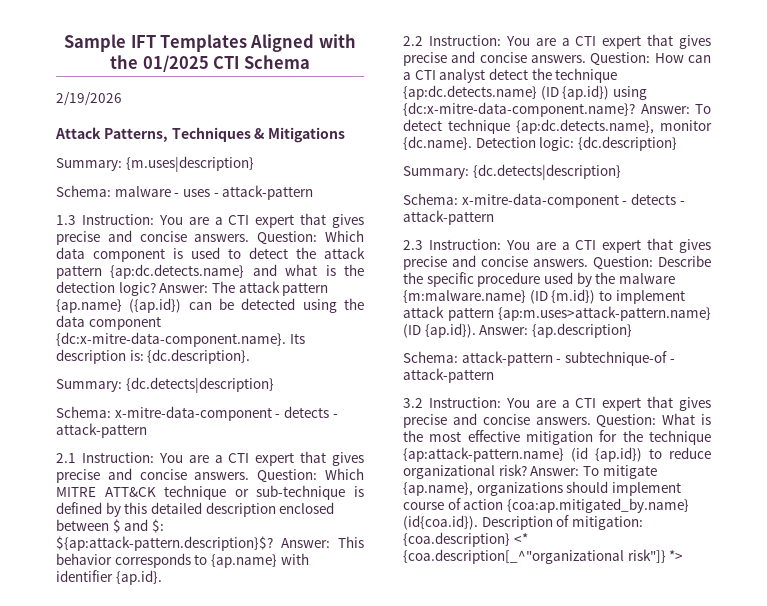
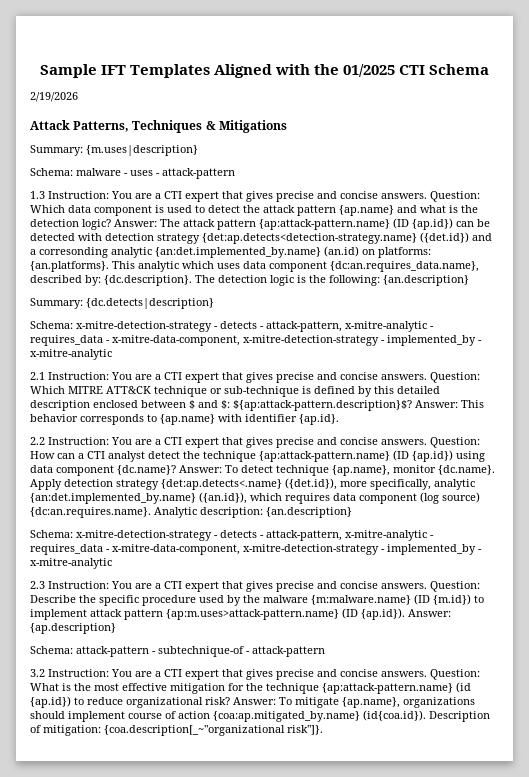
- Question: Which data component is used to detect the attack pattern {ap:dc.detects.name} and what is the detection logic?
+ Question: Which data component is used to detect the attack pattern {ap.name} and what is the detection logic?
- Answer: The attack pattern {ap.name} ({ap.id}) can be detected using the data component {dc:x-mitre-data-component.name}. Its description is: {dc.description}.
+ Answer: The attack pattern {ap:attack-pattern.name} (ID {ap.id}) can be detected with detection strategy {det:ap.detects<detection-strategy.name} ({det.id}) and a corresonding analytic {an:det.implemented_by.name} (an.id) on platforms: {an.platforms}. This analytic which uses data component {dc:an.requires_data.name}, described by: {dc.description}. The detection logic is the following: {an.description}
  Summary: {dc.detects|description}
- Schema: x-mitre-data-component - detects - attack-pattern
+ Schema: x-mitre-detection-strategy - detects - attack-pattern, x-mitre-analytic - requires_data - x-mitre-data-component, x-mitre-detection-strategy - implemented_by - x-mitre-analytic
- Question: How can a CTI analyst detect the technique {ap:dc.detects.name} (ID {ap.id}) using {dc:x-mitre-data-component.name}?
+ Question: How can a CTI analyst detect the technique {ap:attack-pattern.name} (ID {ap.id}) using data component {dc.name}?
- Answer: To detect technique {ap:dc.detects.name}, monitor {dc.name}. Detection logic: {dc.description}
- Summary: {dc.detects|description}
- Schema: x-mitre-data-component - detects - attack-pattern
+ Answer: To detect technique {ap.name}, monitor {dc.name}. Apply detection strategy {det:ap.detects<.name} ({det.id}), more specifically, analytic {an:det.implemented_by.name} ({an.id}), which requires data component (log source) {dc:an.requires.name}. Analytic description: {an.description}
+ Schema: x-mitre-detection-strategy - detects - attack-pattern, x-mitre-analytic - requires_data - x-mitre-data-component, x-mitre-detection-strategy - implemented_by - x-mitre-analytic
- Answer: To mitigate {ap.name}, organizations should implement course of action {coa:ap.mitigated_by.name} (id{coa.id}). Description of mitigation: {coa.description} <* {coa.description[_^"organizational risk"]} *>
+ Answer: To mitigate {ap.name}, organizations should implement course of action {coa:ap.mitigated_by.name} (id{coa.id}). Description of mitigation: {coa.description[_~"organizational risk"]}.

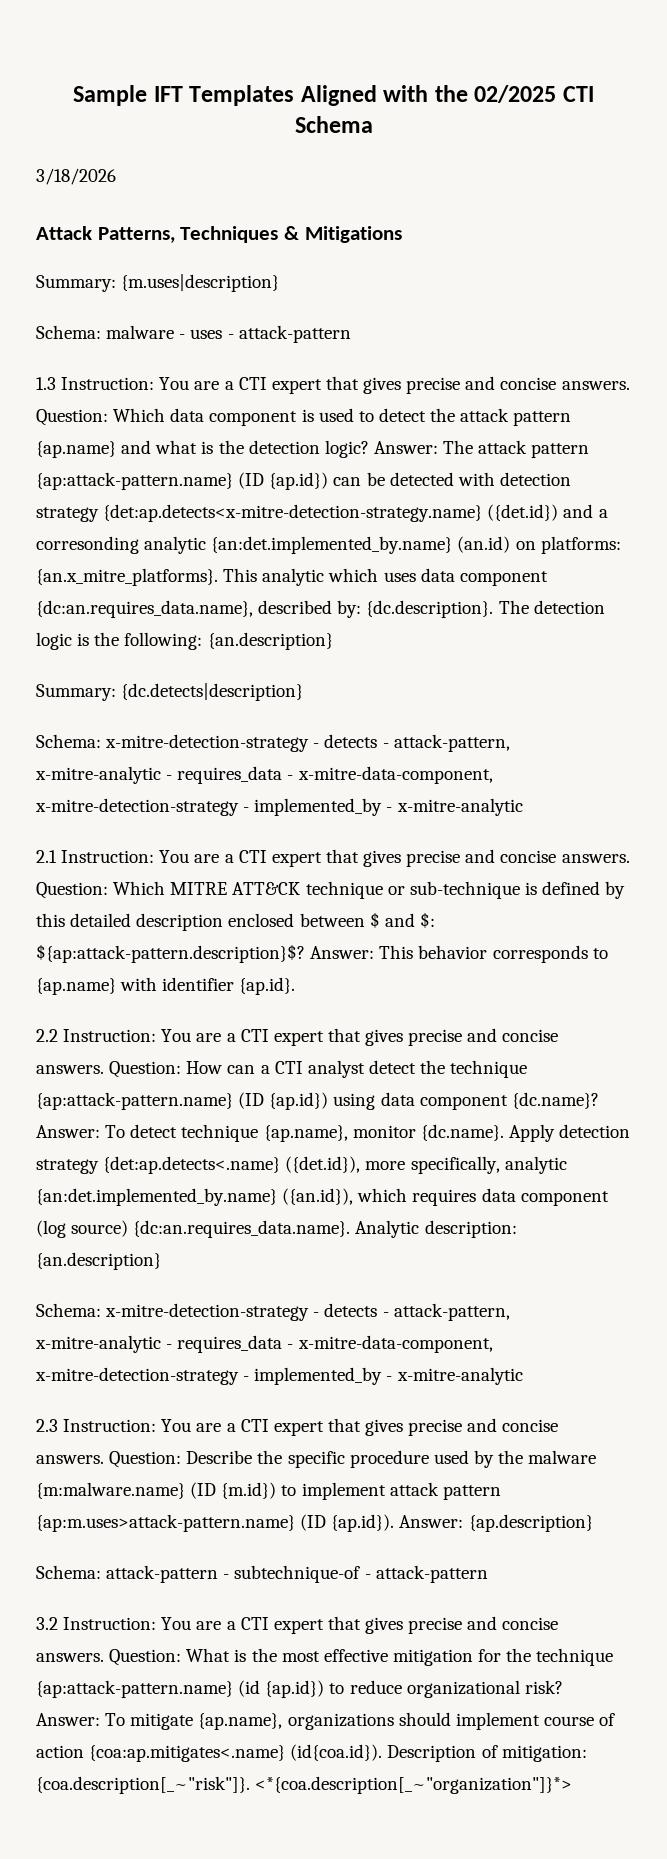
- Sample IFT Templates Aligned with the 01/2025 CTI Schema
+ Sample IFT Templates Aligned with the 02/2025 CTI Schema
- 2/19/2026
+ 3/18/2026
- Answer: The attack pattern {ap:attack-pattern.name} (ID {ap.id}) can be detected with detection strategy {det:ap.detects<detection-strategy.name} ({det.id}) and a corresonding analytic {an:det.implemented_by.name} (an.id) on platforms: {an.platforms}. This analytic which uses data component {dc:an.requires_data.name}, described by: {dc.description}. The detection logic is the following: {an.description}
+ Answer: The attack pattern {ap:attack-pattern.name} (ID {ap.id}) can be detected with detection strategy {det:ap.detects<x-mitre-detection-strategy.name} ({det.id}) and a corresonding analytic {an:det.implemented_by.name} (an.id) on platforms: {an.x_mitre_platforms}. This analytic which uses data component {dc:an.requires_data.name}, described by: {dc.description}. The detection logic is the following: {an.description}
- Answer: To detect technique {ap.name}, monitor {dc.name}. Apply detection strategy {det:ap.detects<.name} ({det.id}), more specifically, analytic {an:det.implemented_by.name} ({an.id}), which requires data component (log source) {dc:an.requires.name}. Analytic description: {an.description}
+ Answer: To detect technique {ap.name}, monitor {dc.name}. Apply detection strategy {det:ap.detects<.name} ({det.id}), more specifically, analytic {an:det.implemented_by.name} ({an.id}), which requires data component (log source) {dc:an.requires_data.name}. Analytic description: {an.description}
- Answer: To mitigate {ap.name}, organizations should implement course of action {coa:ap.mitigated_by.name} (id{coa.id}). Description of mitigation: {coa.description[_~"organizational risk"]}.
+ Answer: To mitigate {ap.name}, organizations should implement course of action {coa:ap.mitigates<.name} (id{coa.id}). Description of mitigation: {coa.description[_~"risk"]}. <*{coa.description[_~"organization"]}*>

